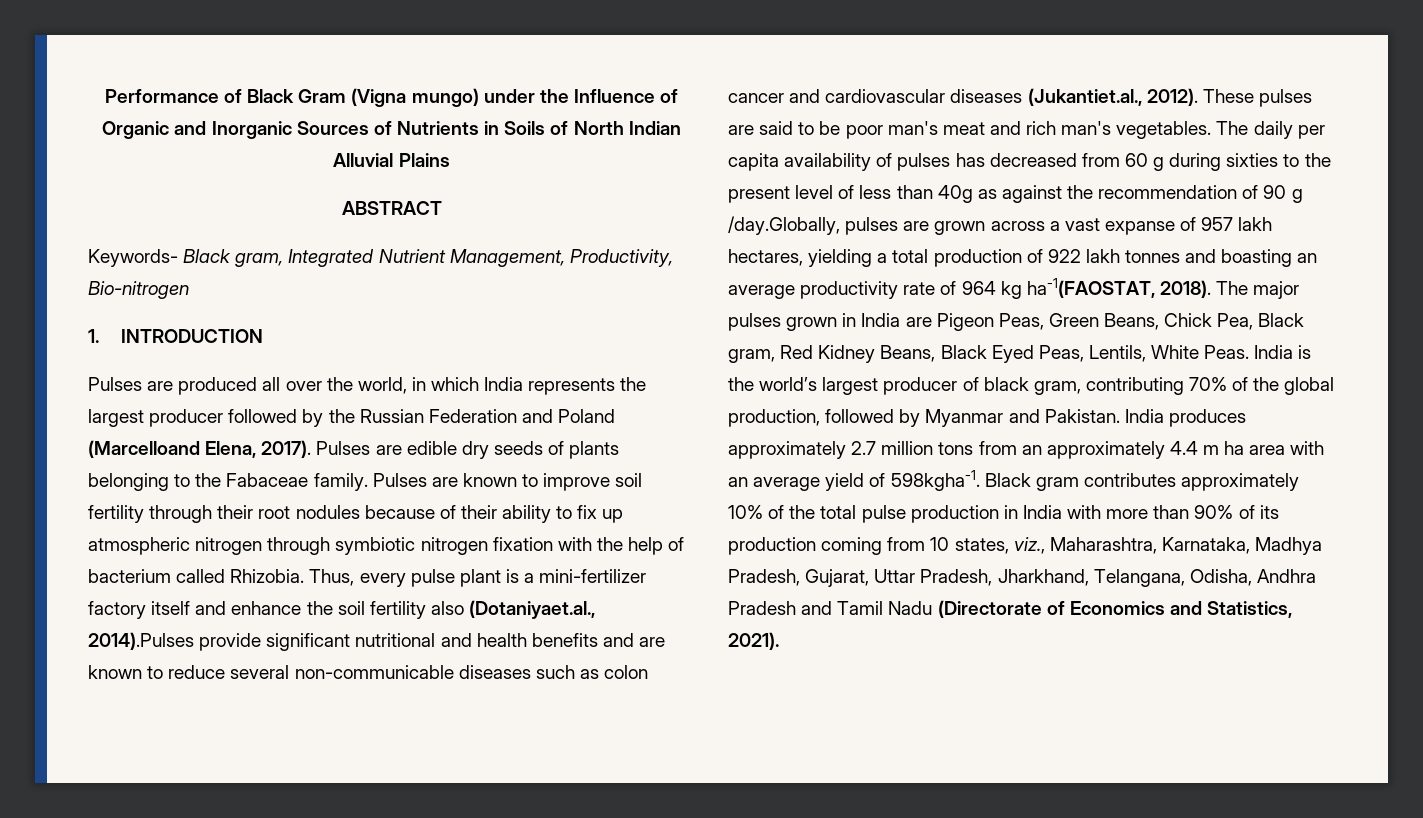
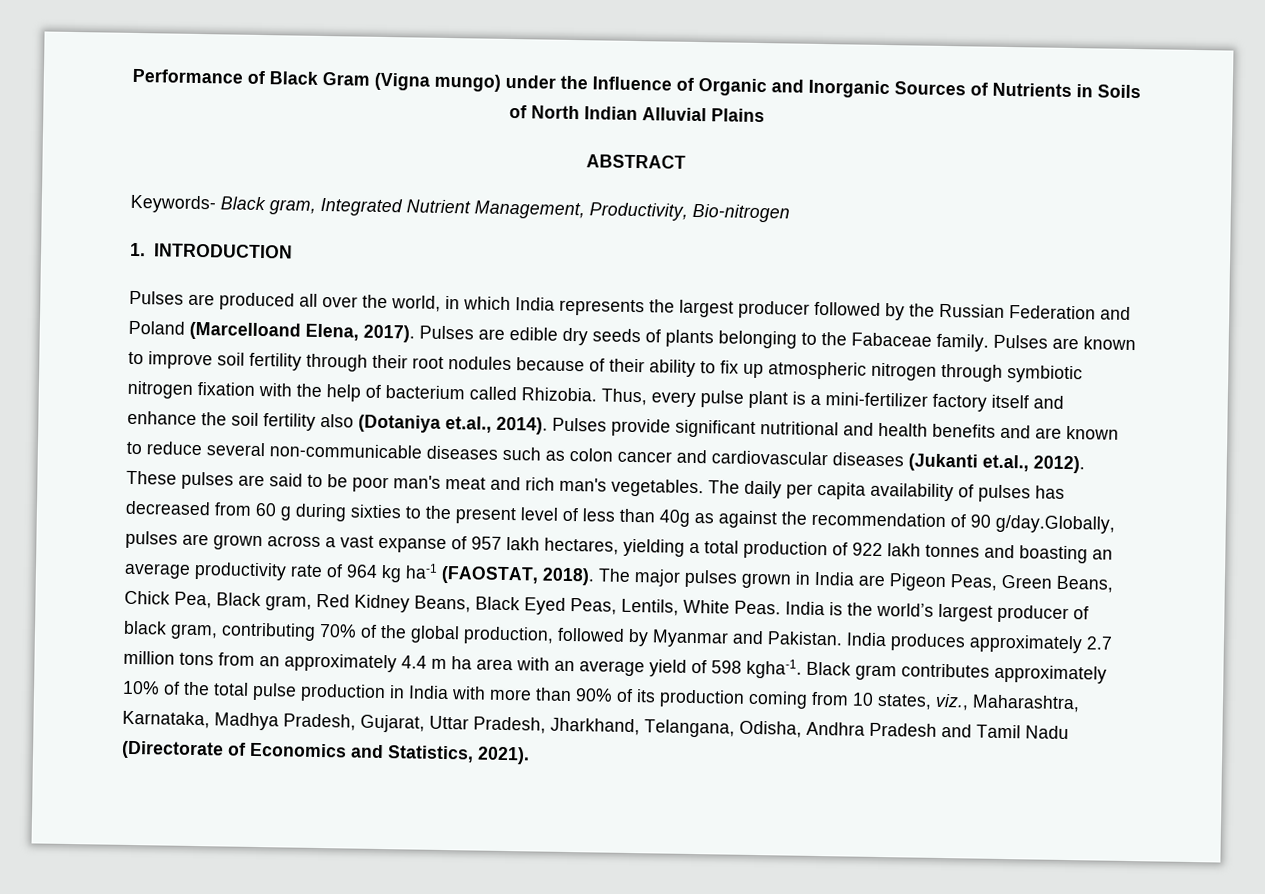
- Thus, every pulse plant is a mini-fertilizer factory itself and enhance the soil fertility also (Dotaniyaet.al., 2014).Pulses provide significant nutritional and health benefits and are known to reduce several non-communicable diseases such as colon cancer and cardiovascular diseases (Jukantiet.al., 2012).
+ Thus, every pulse plant is a mini-fertilizer factory itself and enhance the soil fertility also (Dotaniya et.al., 2014). Pulses provide significant nutritional and health benefits and are known to reduce several non-communicable diseases such as colon cancer and cardiovascular diseases (Jukanti et.al., 2012).
- The daily per capita availability of pulses has decreased from 60 g during sixties to the present level of less than 40g as against the recommendation of 90 g /day.Globally, pulses are grown across a vast expanse of 957 lakh hectares, yielding a total production of 922 lakh tonnes and boasting an average productivity rate of 964 kg ha-1(FAOSTAT, 2018).
+ The daily per capita availability of pulses has decreased from 60 g during sixties to the present level of less than 40g as against the recommendation of 90 g/day.Globally, pulses are grown across a vast expanse of 957 lakh hectares, yielding a total production of 922 lakh tonnes and boasting an average productivity rate of 964 kg ha-1 (FAOSTAT, 2018).
- India produces approximately 2.7 million tons from an approximately 4.4 m ha area with an average yield of 598kgha-1.
+ India produces approximately 2.7 million tons from an approximately 4.4 m ha area with an average yield of 598 kgha-1.

